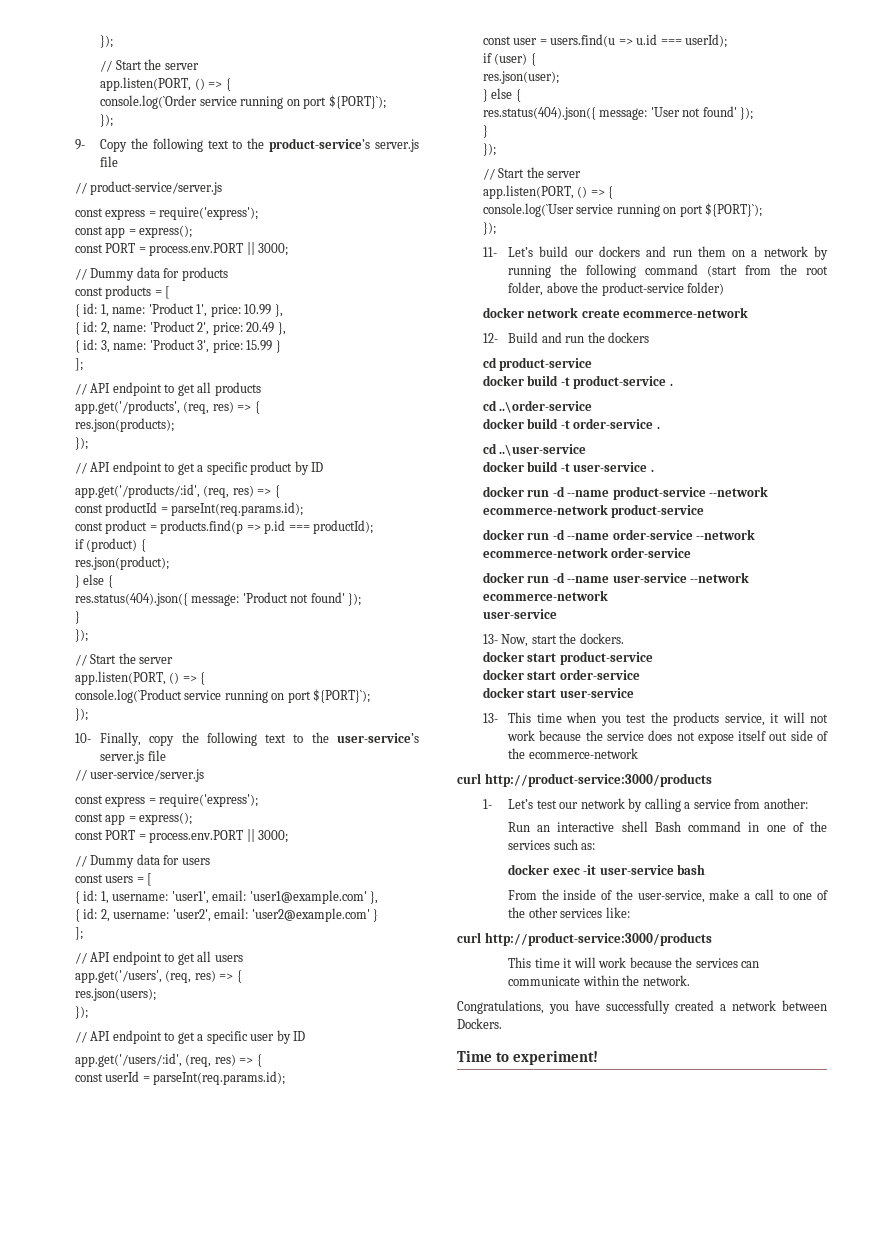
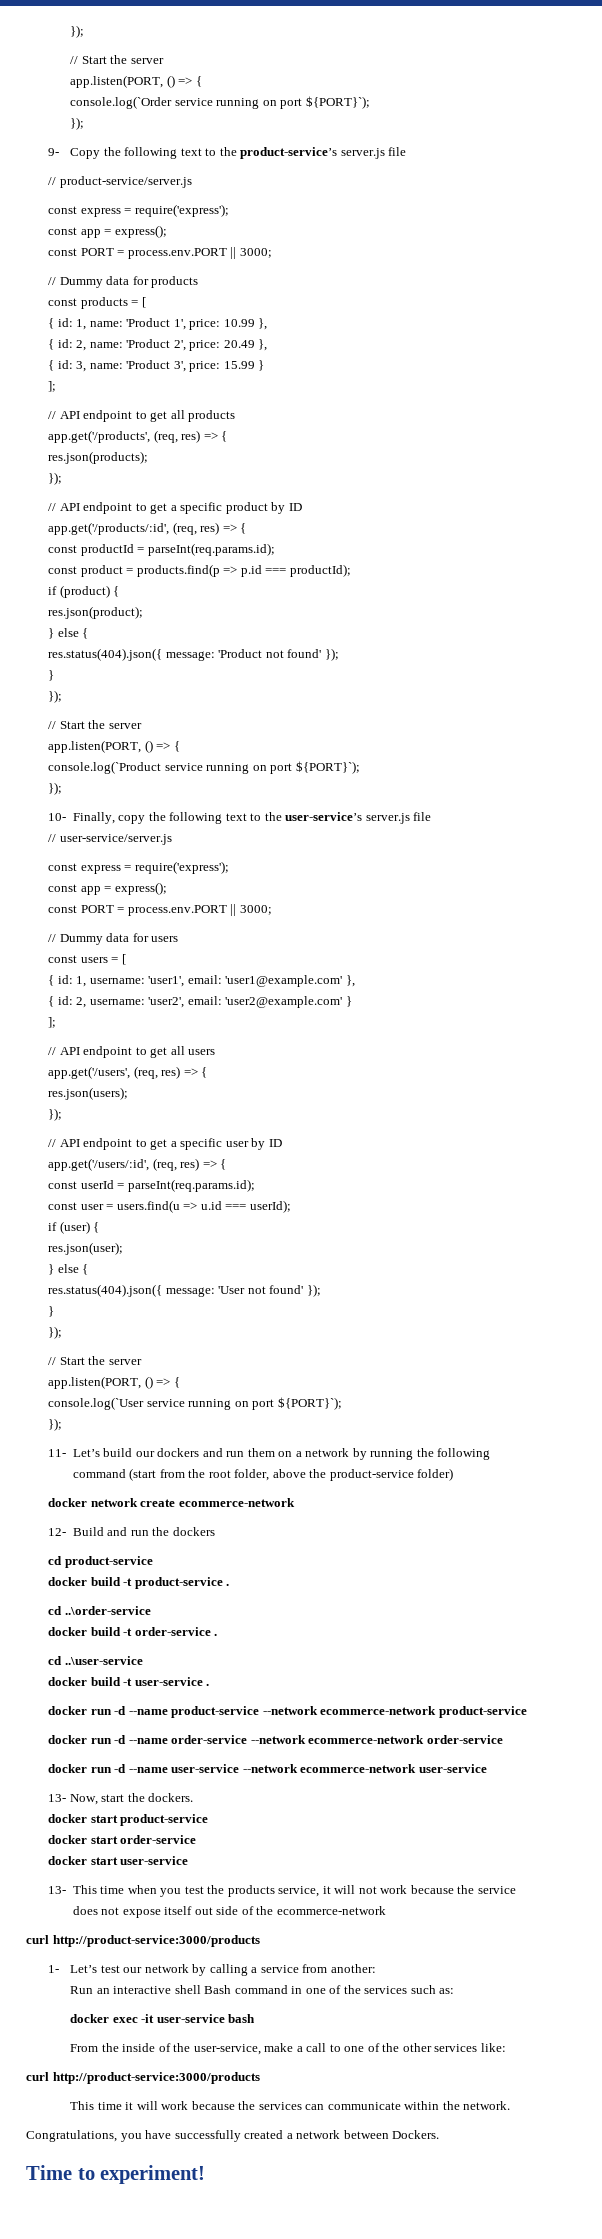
- docker run -d --name user-service --network ecommerce-network
- user-service
+ docker run -d --name user-service --network ecommerce-network user-service

